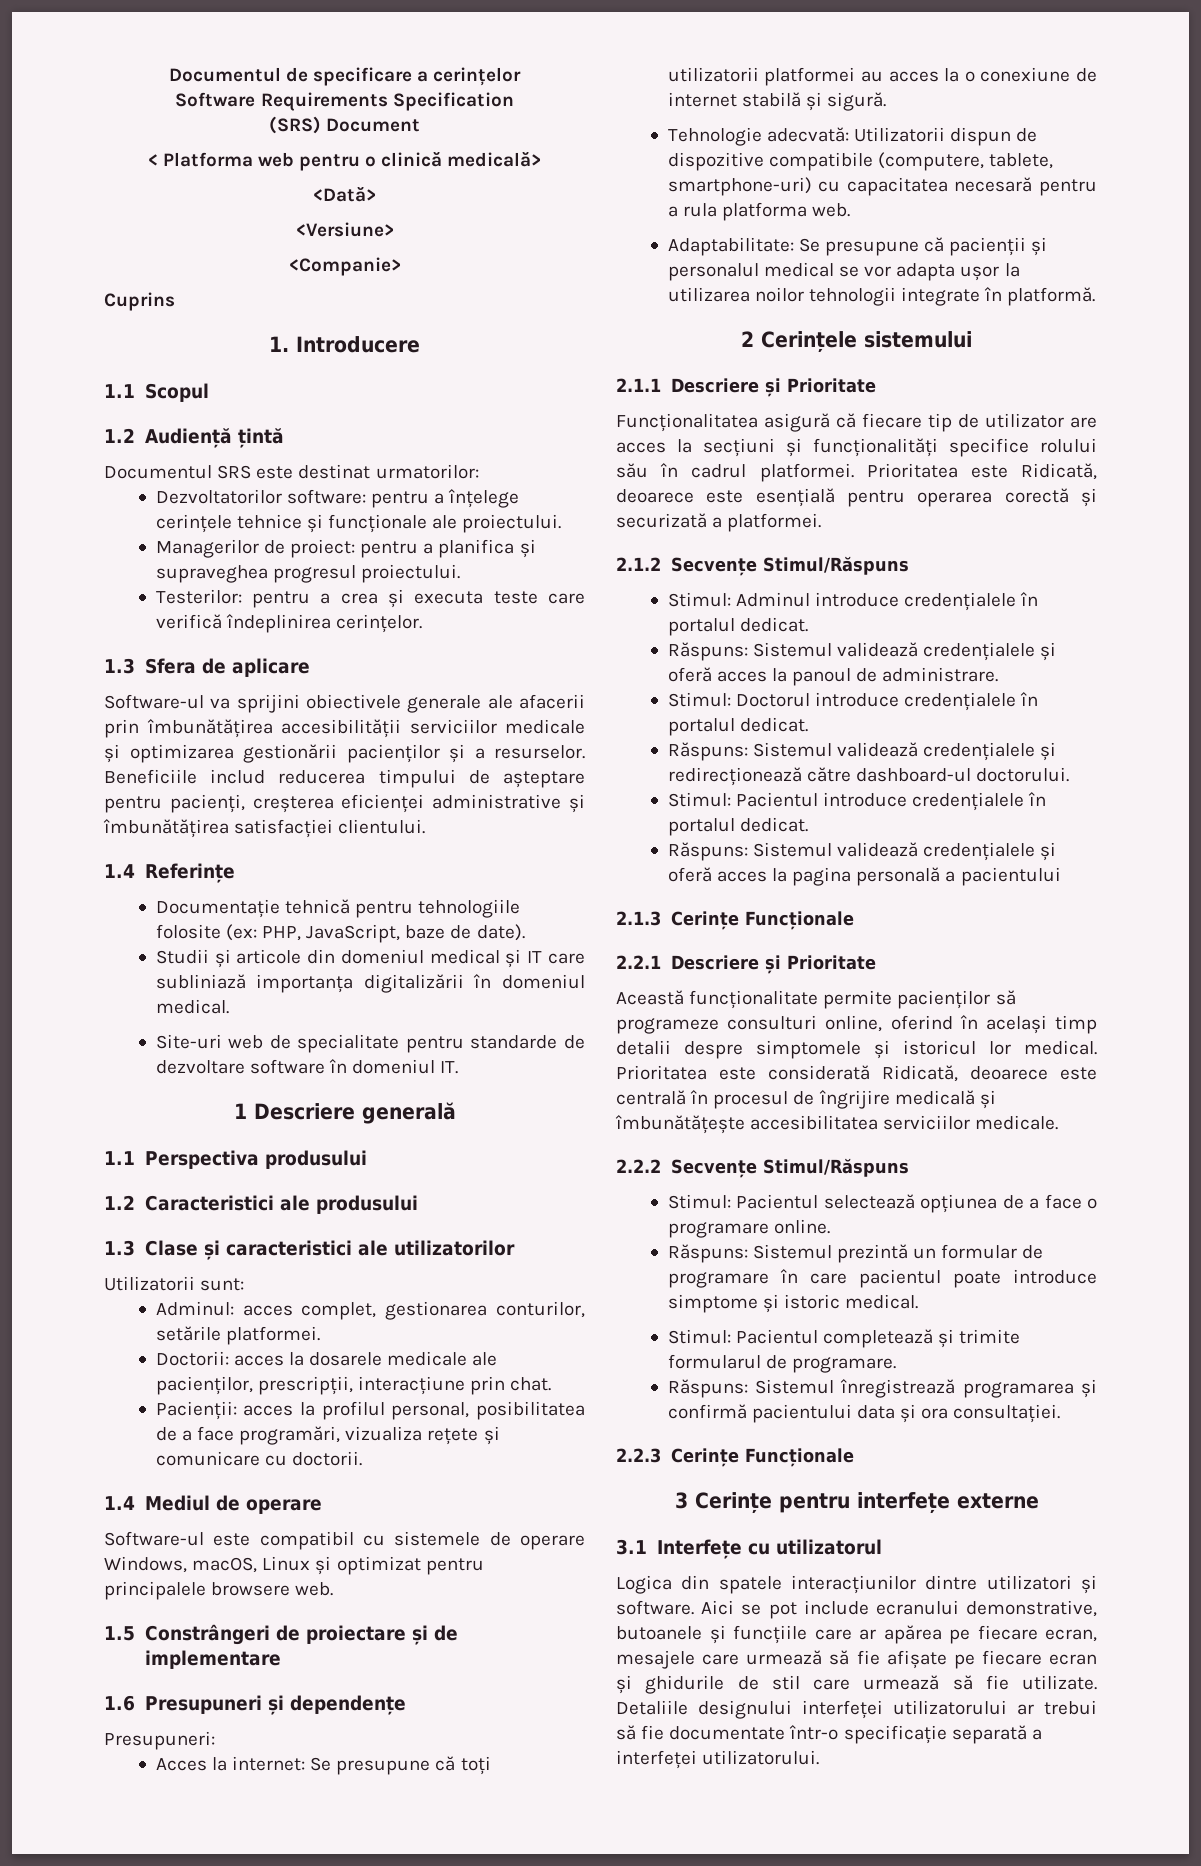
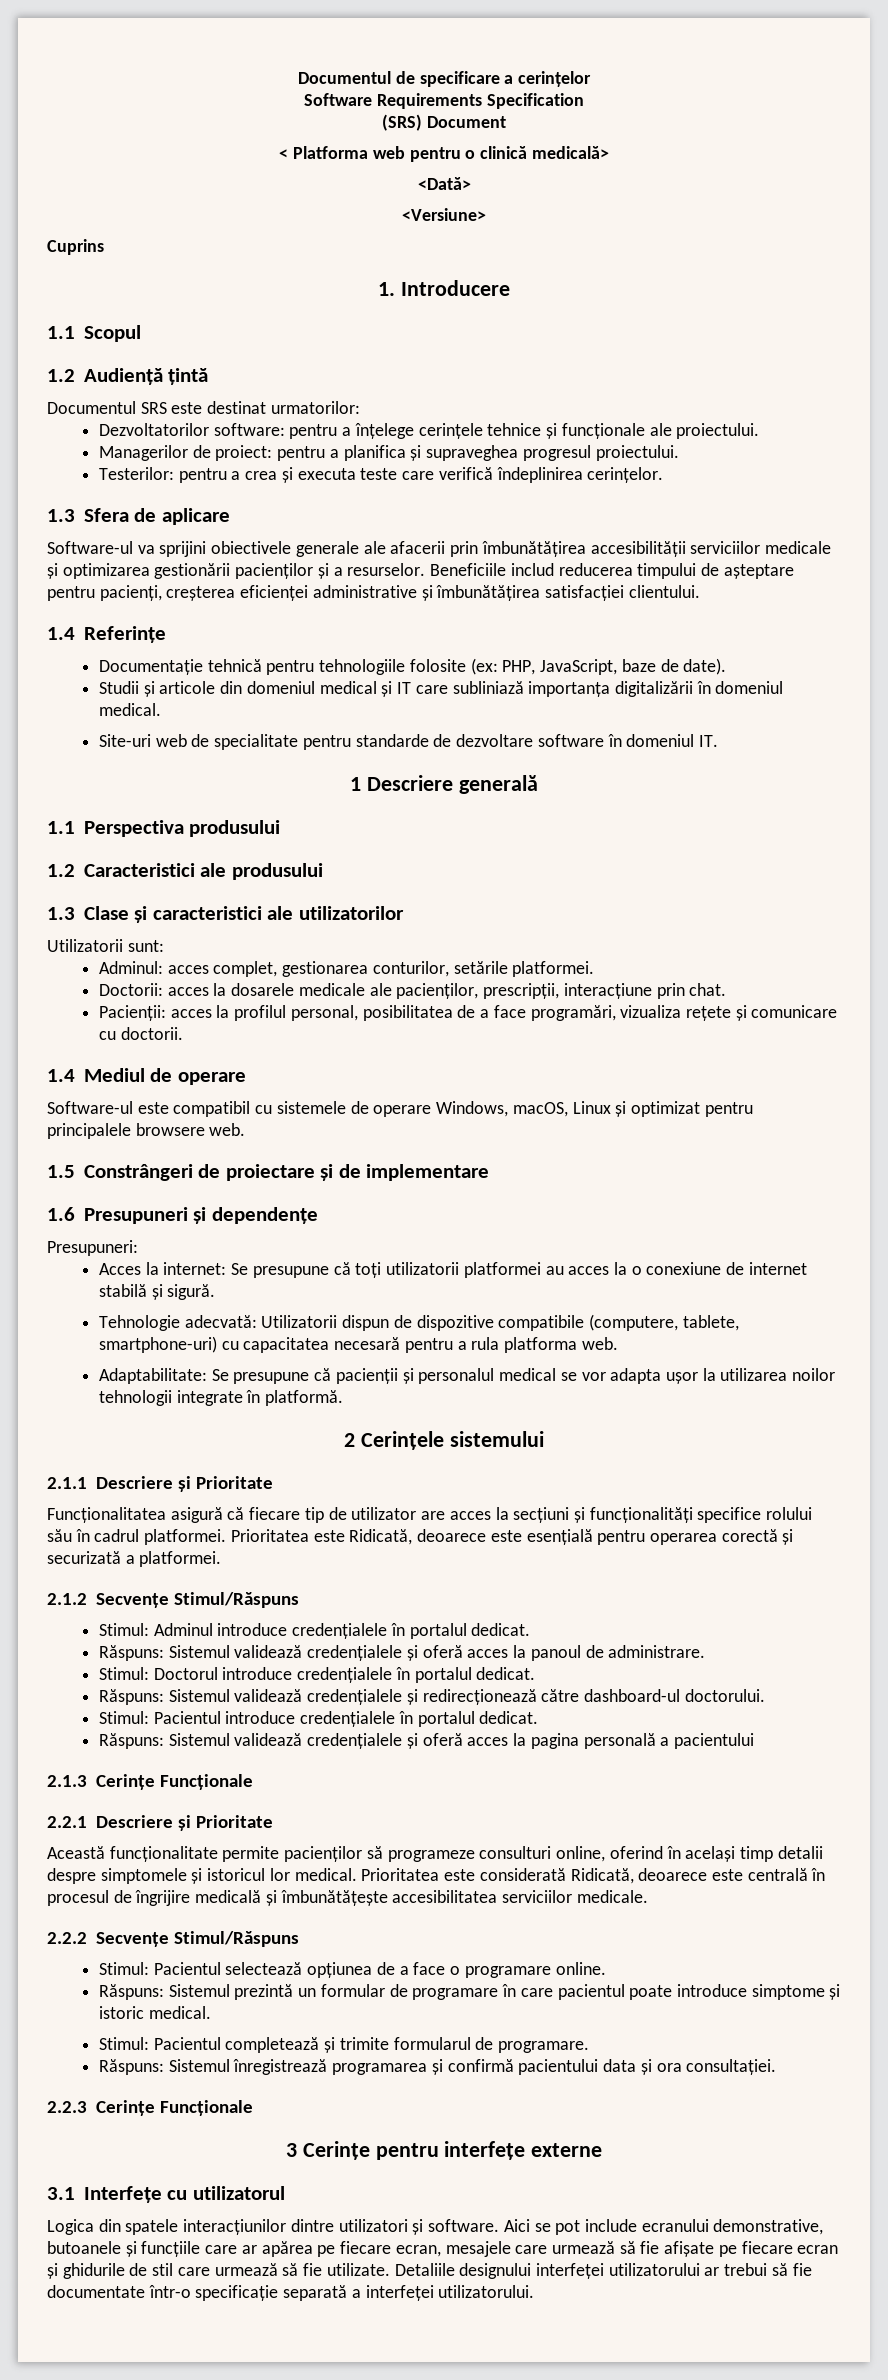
- <Companie>

